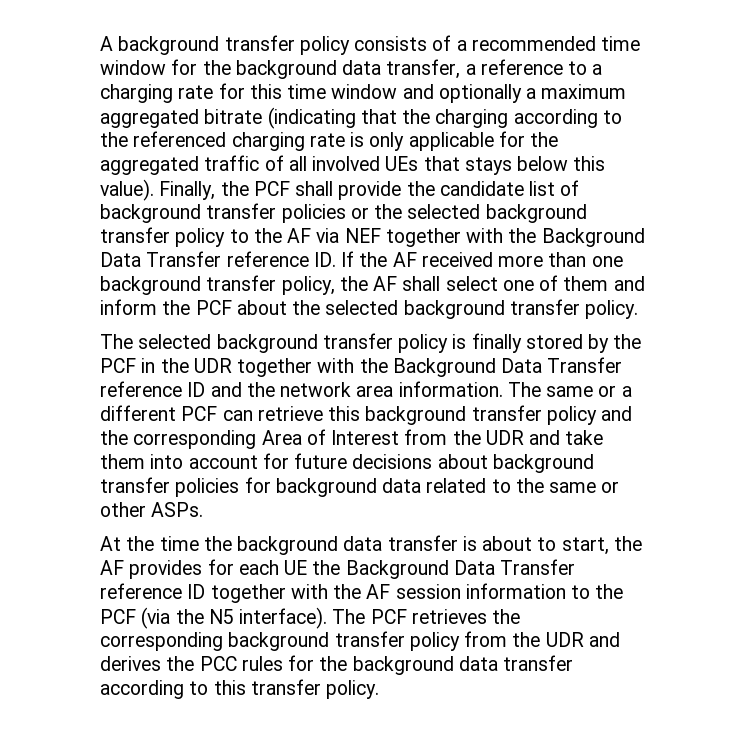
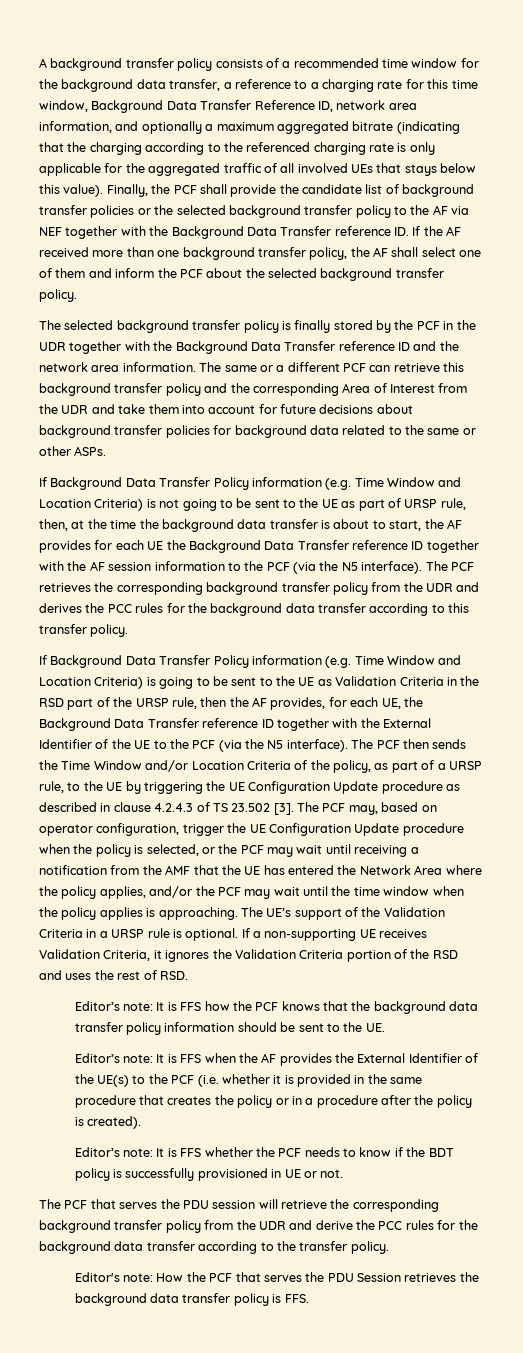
- A background transfer policy consists of a recommended time window for the background data transfer, a reference to a charging rate for this time window and optionally a maximum aggregated bitrate (indicating that the charging according to the referenced charging rate is only applicable for the aggregated traffic of all involved UEs that stays below this value).
+ A background transfer policy consists of a recommended time window for the background data transfer, a reference to a charging rate for this time window, Background Data Transfer Reference ID, network area information, and optionally a maximum aggregated bitrate (indicating that the charging according to the referenced charging rate is only applicable for the aggregated traffic of all involved UEs that stays below this value).
- At the time the background data transfer is about to start, the AF provides for each UE the Background Data Transfer reference ID together with the AF session information to the PCF (via the N5 interface).
+ If Background Data Transfer Policy information (e.g. Time Window and Location Criteria) is not going to be sent to the UE as part of URSP rule, then, at the time the background data transfer is about to start, the AF provides for each UE the Background Data Transfer reference ID together with the AF session information to the PCF (via the N5 interface).
+ If Background Data Transfer Policy information (e.g. Time Window and Location Criteria) is going to be sent to the UE as Validation Criteria in the RSD part of the URSP rule, then the AF provides, for each UE, the Background Data Transfer reference ID together with the External Identifier of the UE to the PCF (via the N5 interface). The PCF then sends the Time Window and/or Location Criteria of the policy, as part of a URSP rule, to the UE by triggering the UE Configuration Update procedure as described in clause 4.2.4.3 of TS 23.502 [3]. The PCF may, based on operator configuration, trigger the UE Configuration Update procedure when the policy is selected, or the PCF may wait until receiving a notification from the AMF that the UE has entered the Network Area where the policy applies, and/or the PCF may wait until the time window when the policy applies is approaching. The UE’s support of the Validation Criteria in a URSP rule is optional. If a non-supporting UE receives Validation Criteria, it ignores the Validation Criteria portion of the RSD and uses the rest of RSD.
+ Editor’s note: It is FFS how the PCF knows that the background data transfer policy information should be sent to the UE.
+ Editor’s note: It is FFS when the AF provides the External Identifier of the UE(s) to the PCF (i.e. whether it is provided in the same procedure that creates the policy or in a procedure after the policy is created).
+ Editor’s note: It is FFS whether the PCF needs to know if the BDT policy is successfully provisioned in UE or not.
+ The PCF that serves the PDU session will retrieve the corresponding background transfer policy from the UDR and derive the PCC rules for the background data transfer according to the transfer policy.
+ Editor's note: How the PCF that serves the PDU Session retrieves the background data transfer policy is FFS.

